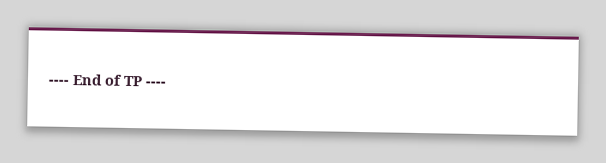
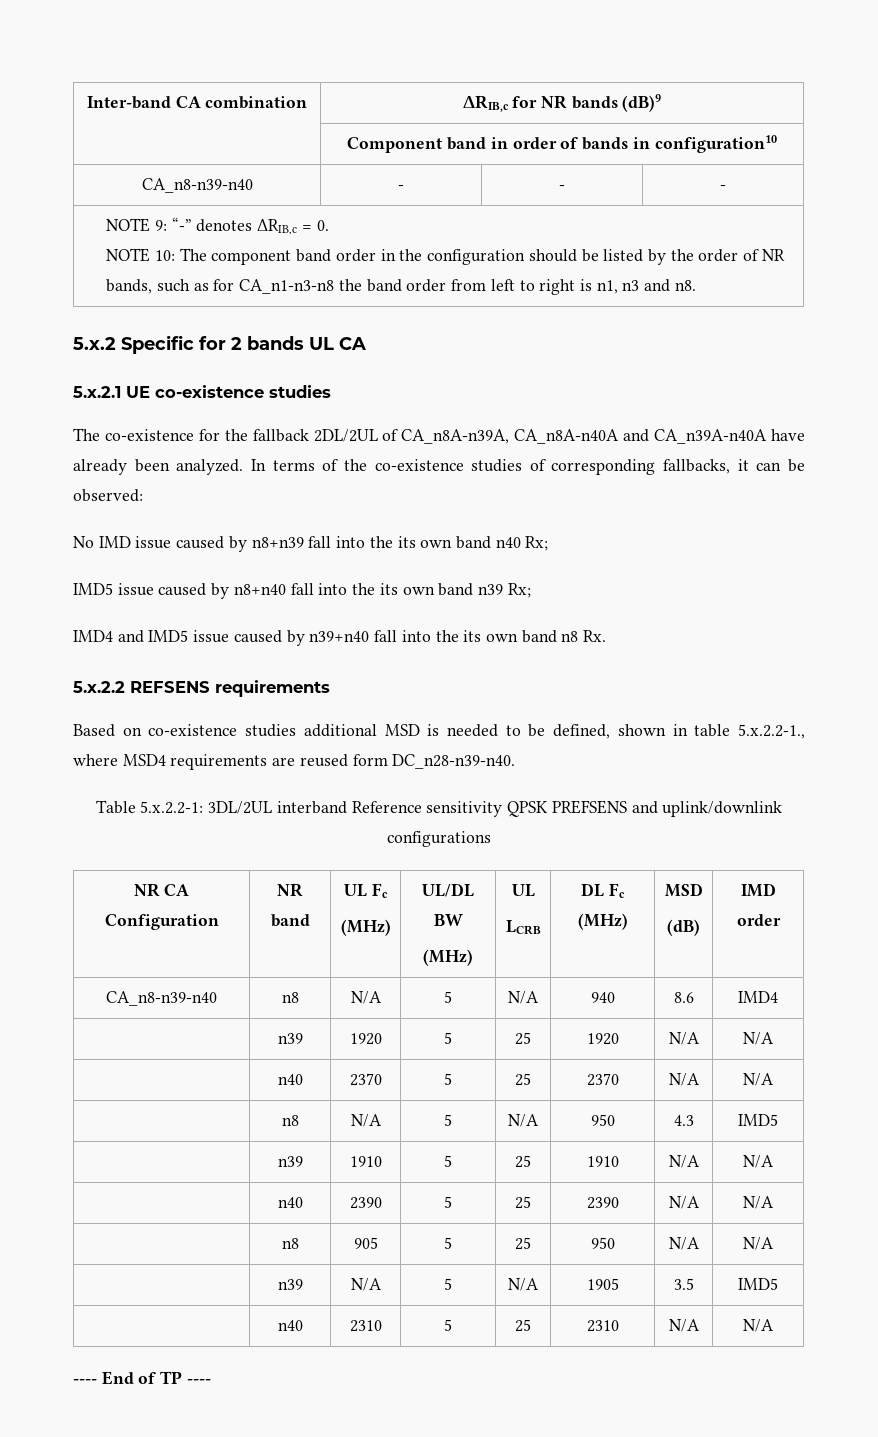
+ Inter-band CA combination | ΔRIB,c for NR bands (dB)9
+ | Component band in order of bands in configuration10
+ CA_n8-n39-n40 | - | - | -
+ NOTE 9: “-” denotes ΔRIB,c = 0.
+ NOTE 10: The component band order in the configuration should be listed by the order of NR bands, such as for CA_n1-n3-n8 the band order from left to right is n1, n3 and n8.
+ 5.x.2 Specific for 2 bands UL CA
+ 5.x.2.1 UE co-existence studies
+ The co-existence for the fallback 2DL/2UL of CA_n8A-n39A, CA_n8A-n40A and CA_n39A-n40A have already been analyzed. In terms of the co-existence studies of corresponding fallbacks, it can be observed:
+ No IMD issue caused by n8+n39 fall into the its own band n40 Rx;
+ IMD5 issue caused by n8+n40 fall into the its own band n39 Rx;
+ IMD4 and IMD5 issue caused by n39+n40 fall into the its own band n8 Rx.
+ 5.x.2.2 REFSENS requirements
+ Based on co-existence studies additional MSD is needed to be defined, shown in table 5.x.2.2-1., where MSD4 requirements are reused form DC_n28-n39-n40.
+ Table 5.x.2.2-1: 3DL/2UL interband Reference sensitivity QPSK PREFSENS and uplink/downlink configurations
+ NR CA Configuration | NR band | UL Fc
+ (MHz) | UL/DL BW
+ (MHz) | UL
+ LCRB | DL Fc (MHz) | MSD
+ (dB) | IMD order
+ CA_n8-n39-n40 | n8 | N/A | 5 | N/A | 940 | 8.6 | IMD4
+ | n39 | 1920 | 5 | 25 | 1920 | N/A | N/A
+ | n40 | 2370 | 5 | 25 | 2370 | N/A | N/A
+ | n8 | N/A | 5 | N/A | 950 | 4.3 | IMD5
+ | n39 | 1910 | 5 | 25 | 1910 | N/A | N/A
+ | n40 | 2390 | 5 | 25 | 2390 | N/A | N/A
+ | n8 | 905 | 5 | 25 | 950 | N/A | N/A
+ | n39 | N/A | 5 | N/A | 1905 | 3.5 | IMD5
+ | n40 | 2310 | 5 | 25 | 2310 | N/A | N/A

